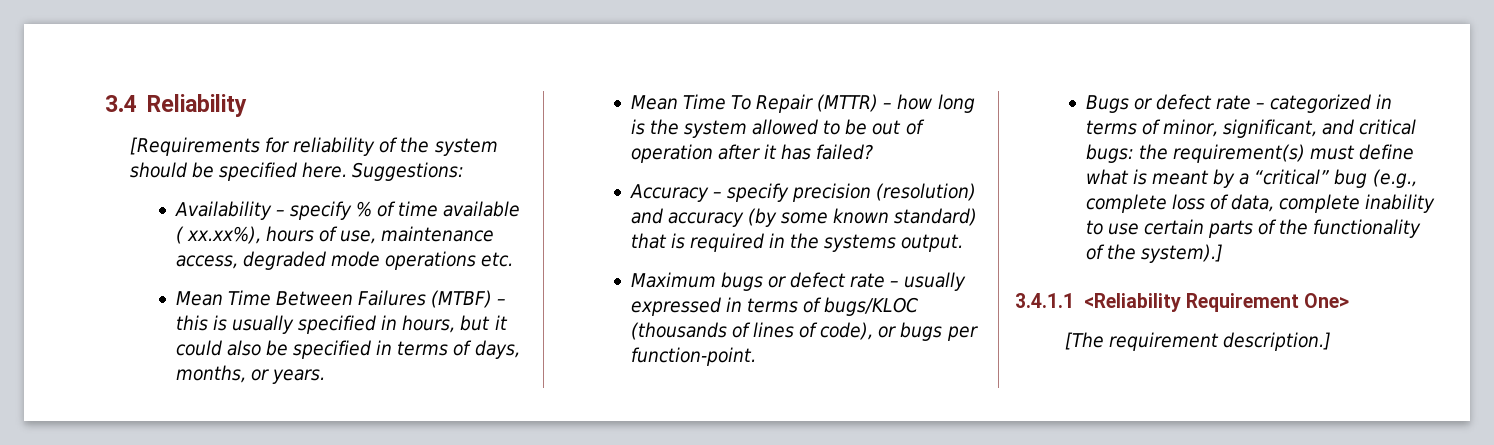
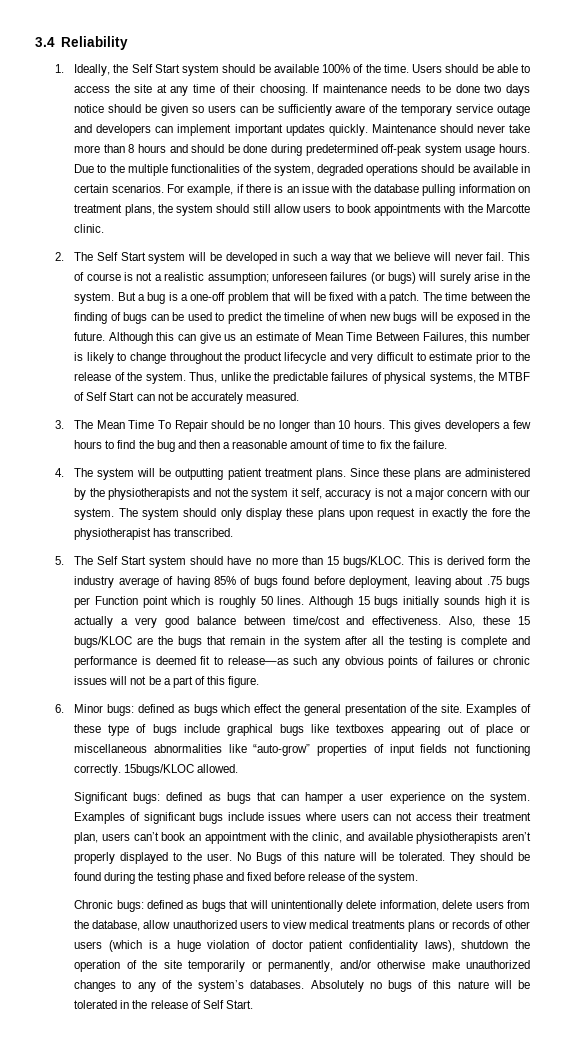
- [Requirements for reliability of the system should be specified here. Suggestions:
- Availability – specify % of time available ( xx.xx%), hours of use, maintenance access, degraded mode operations etc.
- Mean Time Between Failures (MTBF) – this is usually specified in hours, but it could also be specified in terms of days, months, or years.
- Mean Time To Repair (MTTR) – how long is the system allowed to be out of operation after it has failed?
- Accuracy – specify precision (resolution) and accuracy (by some known standard) that is required in the systems output.
- Maximum bugs or defect rate – usually expressed in terms of bugs/KLOC (thousands of lines of code), or bugs per function-point.
- Bugs or defect rate – categorized in terms of minor, significant, and critical bugs: the requirement(s) must define what is meant by a “critical” bug (e.g., complete loss of data, complete inability to use certain parts of the functionality of the system).]
- 3.4.1.1 <Reliability Requirement One>
- [The requirement description.]
+ 1. Ideally, the Self Start system should be available 100% of the time. Users should be able to access the site at any time of their choosing. If maintenance needs to be done two days notice should be given so users can be sufficiently aware of the temporary service outage and developers can implement important updates quickly. Maintenance should never take more than 8 hours and should be done during predetermined off-peak system usage hours. Due to the multiple functionalities of the system, degraded operations should be available in certain scenarios. For example, if there is an issue with the database pulling information on treatment plans, the system should still allow users to book appointments with the Marcotte clinic.
+ 2. The Self Start system will be developed in such a way that we believe will never fail. This of course is not a realistic assumption; unforeseen failures (or bugs) will surely arise in the system. But a bug is a one-off problem that will be fixed with a patch. The time between the finding of bugs can be used to predict the timeline of when new bugs will be exposed in the future. Although this can give us an estimate of Mean Time Between Failures, this number is likely to change throughout the product lifecycle and very difficult to estimate prior to the release of the system. Thus, unlike the predictable failures of physical systems, the MTBF of Self Start can not be accurately measured.
+ 3. The Mean Time To Repair should be no longer than 10 hours. This gives developers a few hours to find the bug and then a reasonable amount of time to fix the failure.
+ 4. The system will be outputting patient treatment plans. Since these plans are administered by the physiotherapists and not the system it self, accuracy is not a major concern with our system. The system should only display these plans upon request in exactly the fore the physiotherapist has transcribed.
+ 5. The Self Start system should have no more than 15 bugs/KLOC. This is derived form the industry average of having 85% of bugs found before deployment, leaving about .75 bugs per Function point which is roughly 50 lines. Although 15 bugs initially sounds high it is actually a very good balance between time/cost and effectiveness. Also, these 15 bugs/KLOC are the bugs that remain in the system after all the testing is complete and performance is deemed fit to release—as such any obvious points of failures or chronic issues will not be a part of this figure.
+ 6. Minor bugs: defined as bugs which effect the general presentation of the site. Examples of these type of bugs include graphical bugs like textboxes appearing out of place or miscellaneous abnormalities like “auto-grow” properties of input fields not functioning correctly. 15bugs/KLOC allowed.
+ Significant bugs: defined as bugs that can hamper a user experience on the system. Examples of significant bugs include issues where users can not access their treatment plan, users can’t book an appointment with the clinic, and available physiotherapists aren’t properly displayed to the user. No Bugs of this nature will be tolerated. They should be found during the testing phase and fixed before release of the system.
+ Chronic bugs: defined as bugs that will unintentionally delete information, delete users from the database, allow unauthorized users to view medical treatments plans or records of other users (which is a huge violation of doctor patient confidentiality laws), shutdown the operation of the site temporarily or permanently, and/or otherwise make unauthorized changes to any of the system’s databases. Absolutely no bugs of this nature will be tolerated in the release of Self Start.

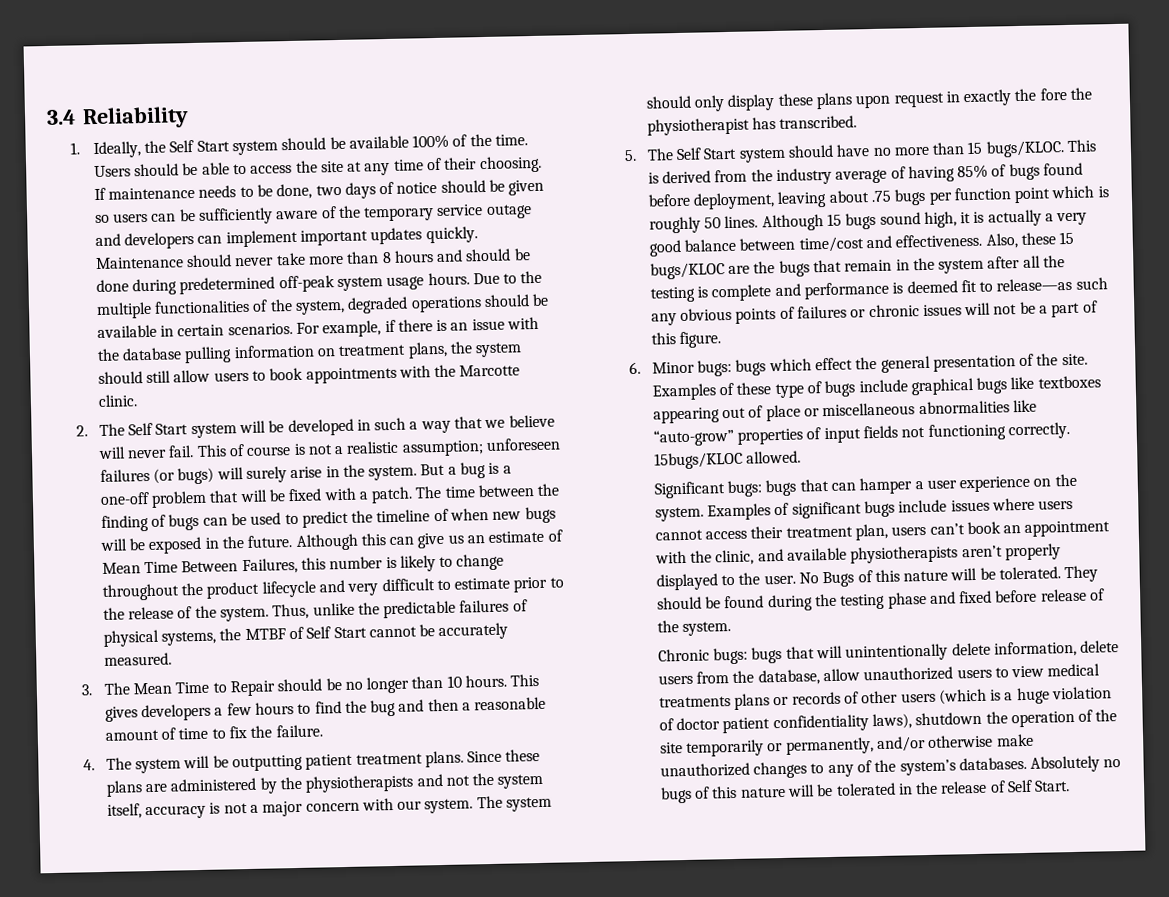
- If maintenance needs to be done two days notice should be given so users can be sufficiently aware of the temporary service outage and developers can implement important updates quickly.
+ If maintenance needs to be done, two days of notice should be given so users can be sufficiently aware of the temporary service outage and developers can implement important updates quickly.
- Thus, unlike the predictable failures of physical systems, the MTBF of Self Start can not be accurately measured.
+ Thus, unlike the predictable failures of physical systems, the MTBF of Self Start cannot be accurately measured.
- 3. The Mean Time To Repair should be no longer than 10 hours.
+ 3. The Mean Time to Repair should be no longer than 10 hours.
- Since these plans are administered by the physiotherapists and not the system it self, accuracy is not a major concern with our system.
+ Since these plans are administered by the physiotherapists and not the system itself, accuracy is not a major concern with our system.
- This is derived form the industry average of having 85% of bugs found before deployment, leaving about .75 bugs per Function point which is roughly 50 lines.
+ This is derived from the industry average of having 85% of bugs found before deployment, leaving about .75 bugs per function point which is roughly 50 lines.
- Although 15 bugs initially sounds high it is actually a very good balance between time/cost and effectiveness.
+ Although 15 bugs sound high, it is actually a very good balance between time/cost and effectiveness.
- 6. Minor bugs: defined as bugs which effect the general presentation of the site.
+ 6. Minor bugs: bugs which effect the general presentation of the site.
- Significant bugs: defined as bugs that can hamper a user experience on the system.
+ Significant bugs: bugs that can hamper a user experience on the system.
- Examples of significant bugs include issues where users can not access their treatment plan, users can’t book an appointment with the clinic, and available physiotherapists aren’t properly displayed to the user.
+ Examples of significant bugs include issues where users cannot access their treatment plan, users can’t book an appointment with the clinic, and available physiotherapists aren’t properly displayed to the user.
- Chronic bugs: defined as bugs that will unintentionally delete information, delete users from the database, allow unauthorized users to view medical treatments plans or records of other users (which is a huge violation of doctor patient confidentiality laws), shutdown the operation of the site temporarily or permanently, and/or otherwise make unauthorized changes to any of the system’s databases.
+ Chronic bugs: bugs that will unintentionally delete information, delete users from the database, allow unauthorized users to view medical treatments plans or records of other users (which is a huge violation of doctor patient confidentiality laws), shutdown the operation of the site temporarily or permanently, and/or otherwise make unauthorized changes to any of the system’s databases.

